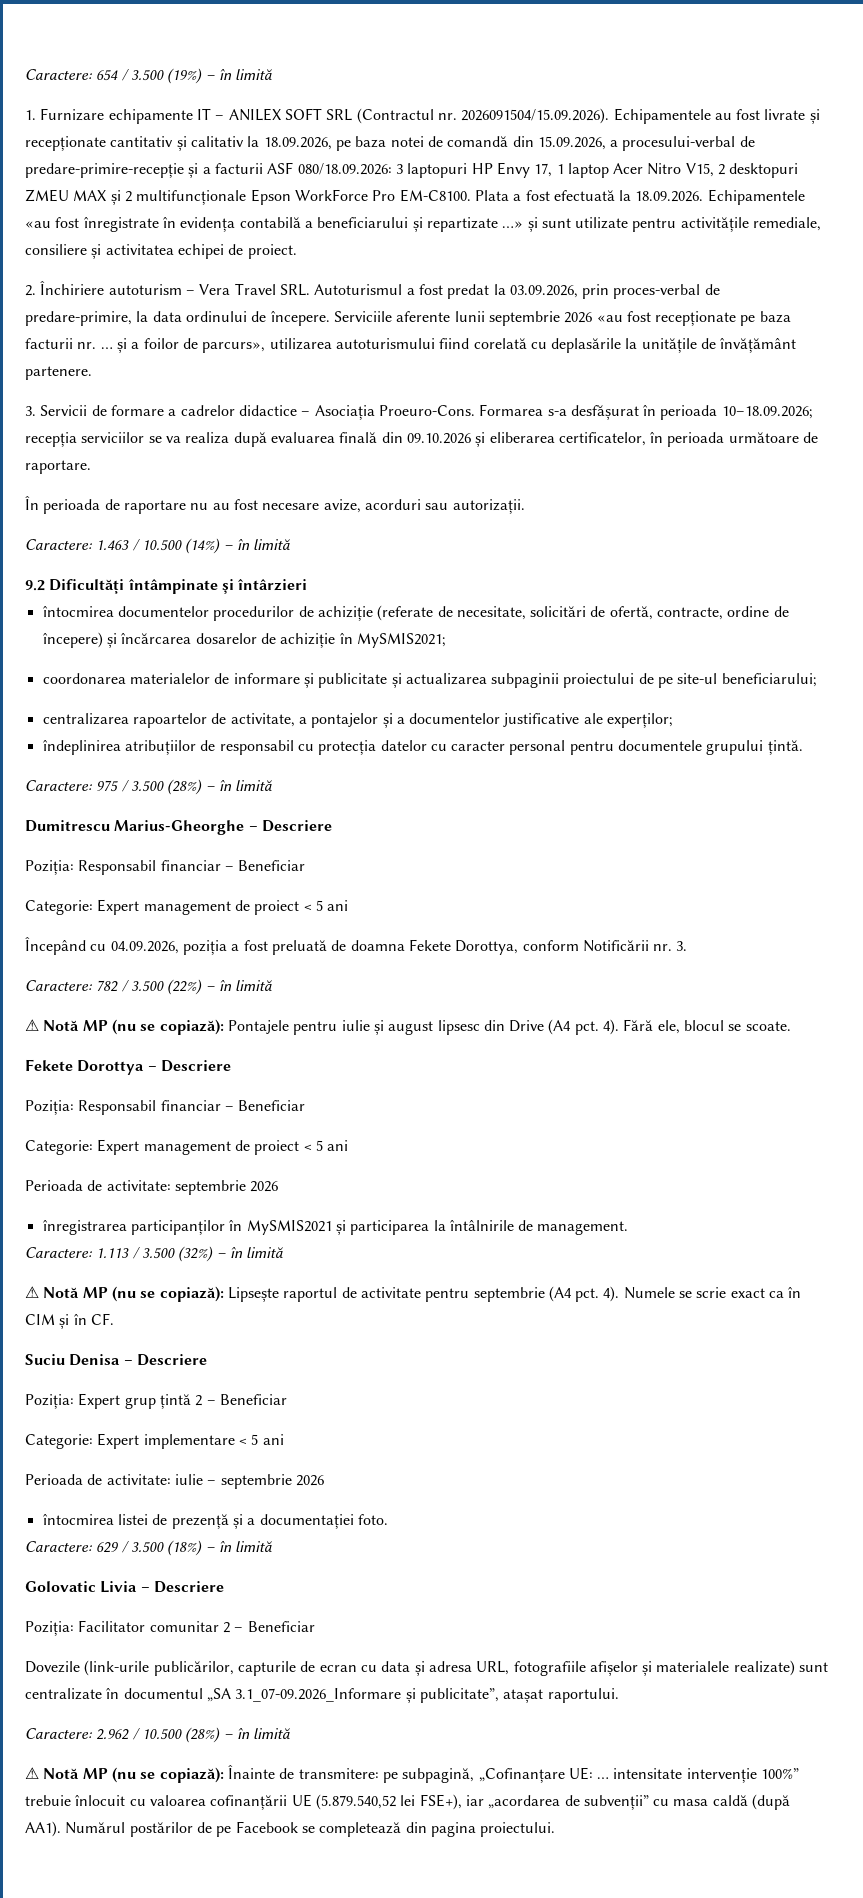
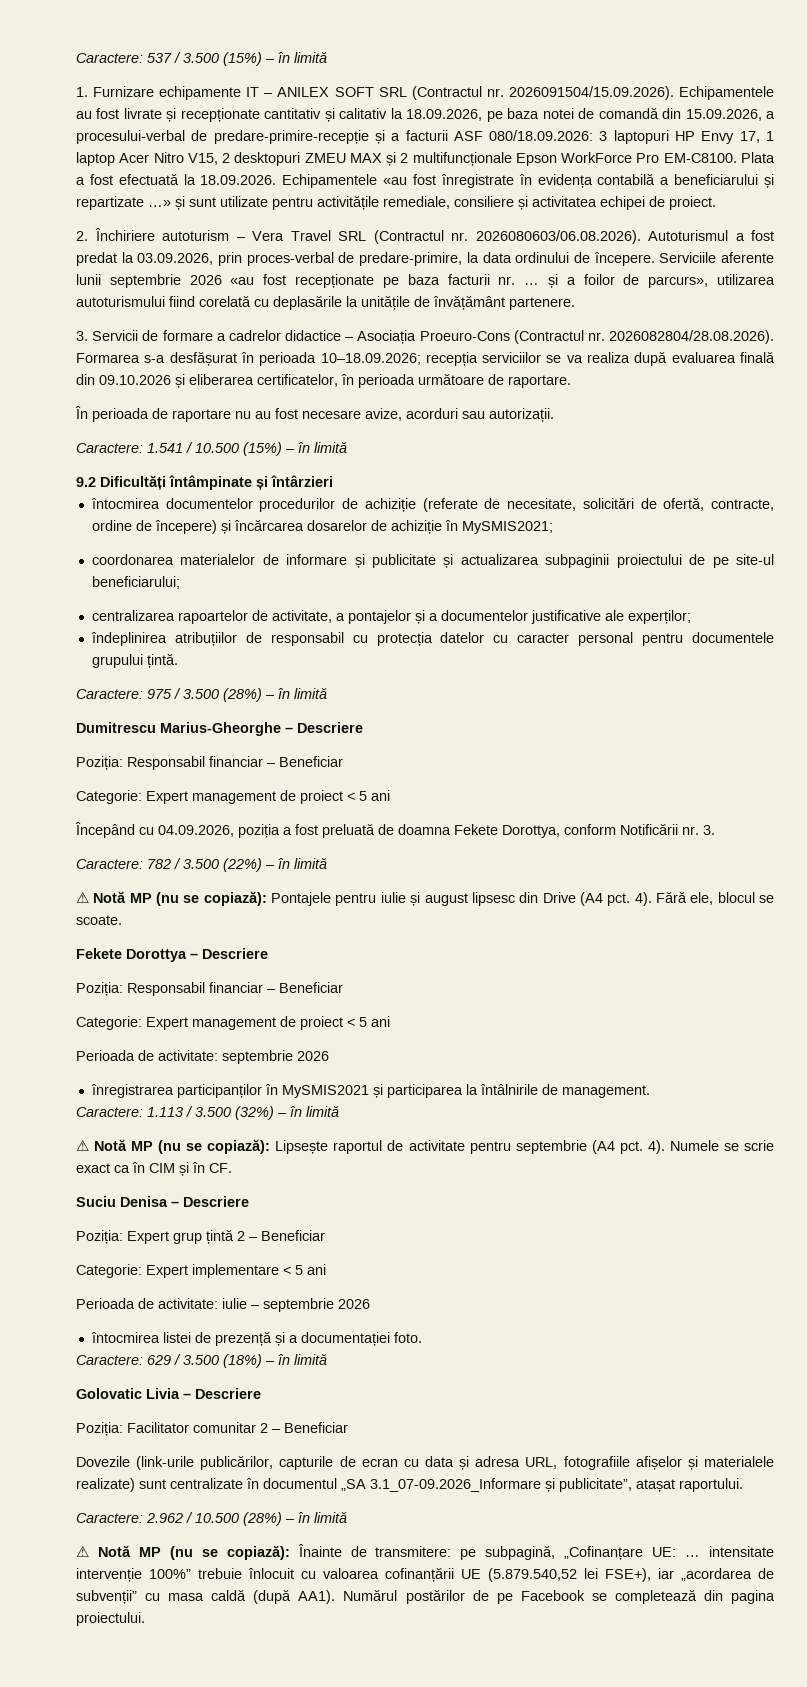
- Caractere: 654 / 3.500 (19%) – în limită
+ Caractere: 537 / 3.500 (15%) – în limită
- 2. Închiriere autoturism – Vera Travel SRL. Autoturismul a fost predat la 03.09.2026, prin proces-verbal de predare-primire, la data ordinului de începere.
+ 2. Închiriere autoturism – Vera Travel SRL (Contractul nr. 2026080603/06.08.2026). Autoturismul a fost predat la 03.09.2026, prin proces-verbal de predare-primire, la data ordinului de începere.
- 3. Servicii de formare a cadrelor didactice – Asociația Proeuro-Cons. Formarea s-a desfășurat în perioada 10–18.09.2026; recepția serviciilor se va realiza după evaluarea finală din 09.10.2026 și eliberarea certificatelor, în perioada următoare de raportare.
+ 3. Servicii de formare a cadrelor didactice – Asociația Proeuro-Cons (Contractul nr. 2026082804/28.08.2026). Formarea s-a desfășurat în perioada 10–18.09.2026; recepția serviciilor se va realiza după evaluarea finală din 09.10.2026 și eliberarea certificatelor, în perioada următoare de raportare.
- Caractere: 1.463 / 10.500 (14%) – în limită
+ Caractere: 1.541 / 10.500 (15%) – în limită

